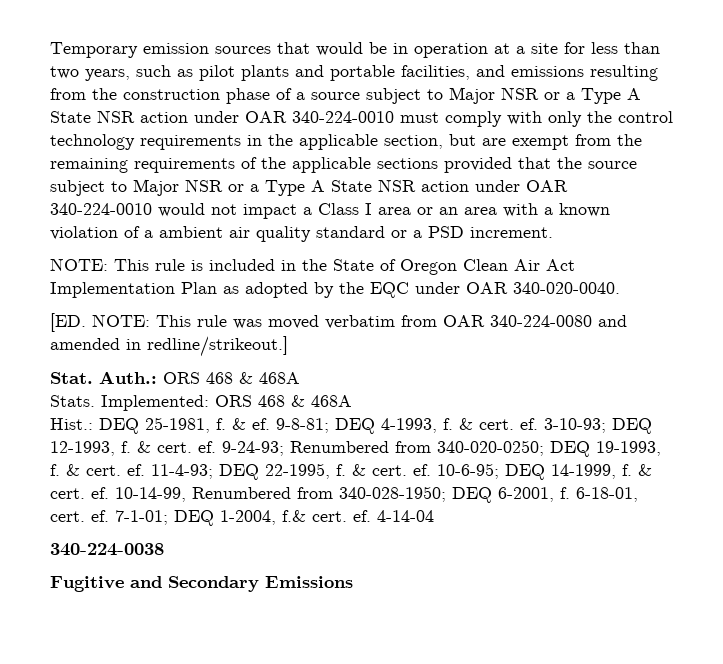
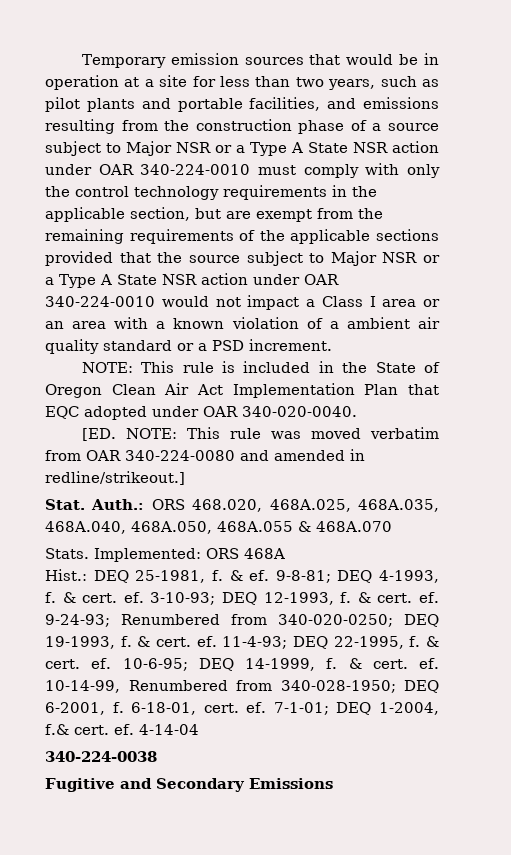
- NOTE: This rule is included in the State of Oregon Clean Air Act Implementation Plan as adopted by the EQC under OAR 340-020-0040.
+ NOTE: This rule is included in the State of Oregon Clean Air Act Implementation Plan that EQC adopted under OAR 340-020-0040.
- Auth.: ORS 468 & 468A
+ Auth.: ORS 468.020, 468A.025, 468A.035, 468A.040, 468A.050, 468A.055 & 468A.070
- Implemented: ORS 468 & 468A
+ Implemented: ORS 468A

